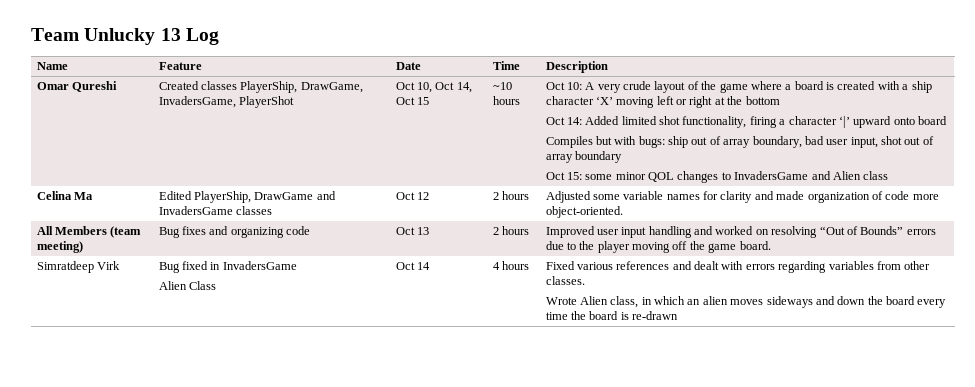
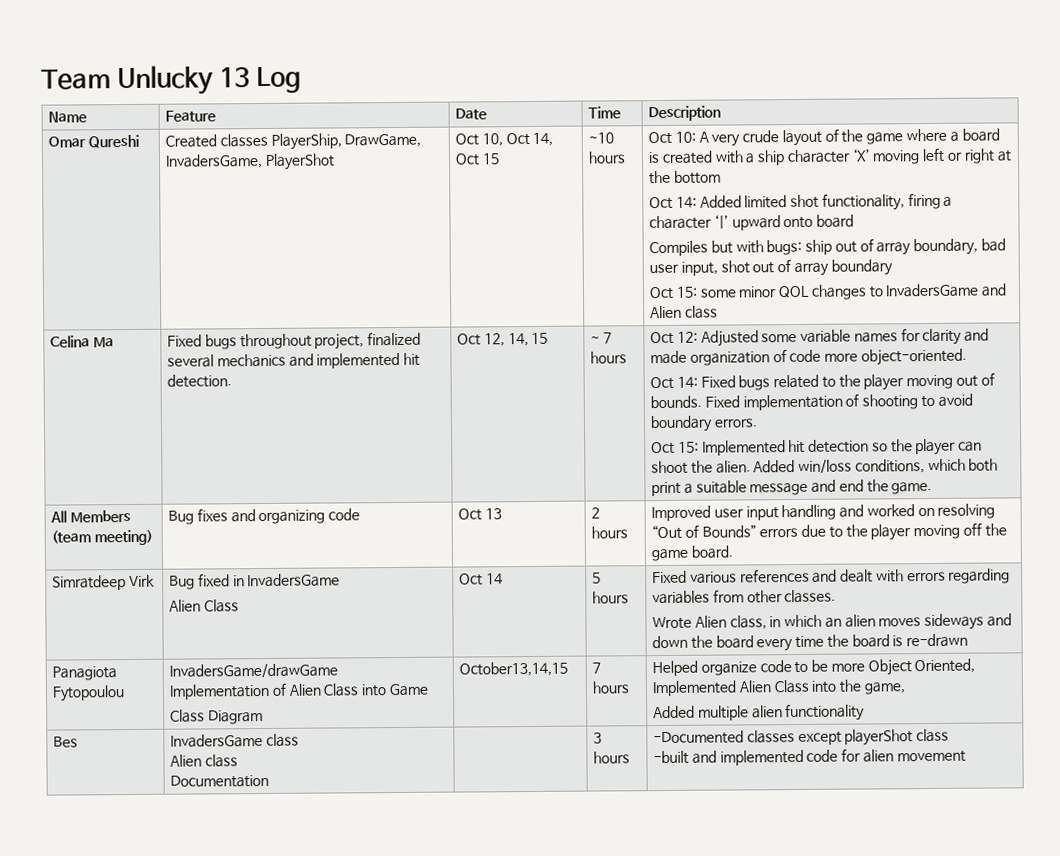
- Edited PlayerShip, DrawGame and InvadersGame classes | Oct 12 | 2 hours | Adjusted some variable names for clarity and made organization of code more object-oriented.
+ Fixed bugs throughout project, finalized several mechanics and implemented hit detection. | Oct 12, 14, 15 | ~ 7 hours | Oct 12: Adjusted some variable names for clarity and made organization of code more object-oriented.
+ Oct 14: Fixed bugs related to the player moving out of bounds. Fixed implementation of shooting to avoid boundary errors.
+ Oct 15: Implemented hit detection so the player can shoot the alien. Added win/loss conditions, which both print a suitable message and end the game.
- 4 hours
+ 5 hours
+ Panagiota Fytopoulou | InvadersGame/drawGame
+ Implementation of Alien Class into Game
+ Class Diagram | October13,14,15 | 7 hours | Helped organize code to be more Object Oriented, Implemented Alien Class into the game,
+ Added multiple alien functionality
+ Bes | InvadersGame class
+ Alien class
+ Documentation | | 3 hours | -Documented classes except playerShot class
+ -built and implemented code for alien movement

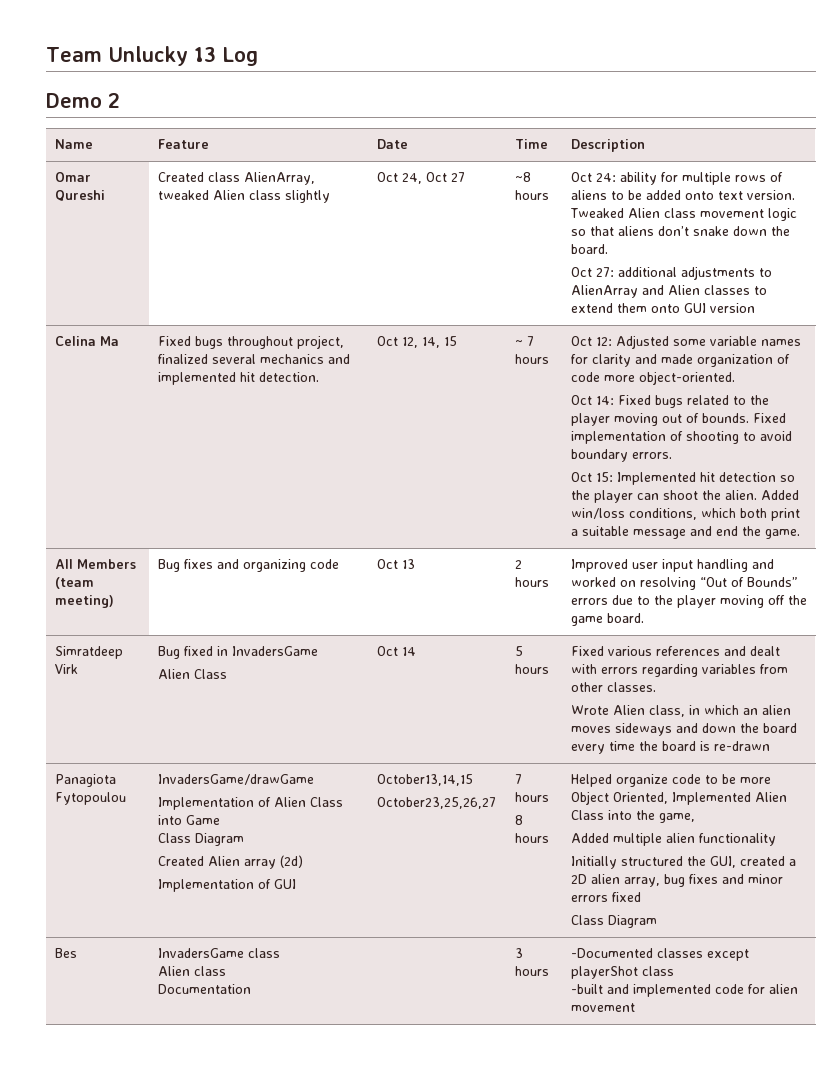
+ Demo 2
- Created classes PlayerShip, DrawGame, InvadersGame, PlayerShot | Oct 10, Oct 14, Oct 15 | ~10 hours | Oct 10: A very crude layout of the game where a board is created with a ship character ‘X’ moving left or right at the bottom
- Oct 14: Added limited shot functionality, firing a character ‘|’ upward onto board
- Compiles but with bugs: ship out of array boundary, bad user input, shot out of array boundary
- Oct 15: some minor QOL changes to InvadersGame and Alien class
+ Created class AlienArray, tweaked Alien class slightly | Oct 24, Oct 27 | ~8 hours | Oct 24: ability for multiple rows of aliens to be added onto text version. Tweaked Alien class movement logic so that aliens don’t snake down the board.
+ Oct 27: additional adjustments to AlienArray and Alien classes to extend them onto GUI version
+ Created Alien array (2d)
+ Implementation of GUI
- October13,14,15 | 7 hours
+ October13,14,15
+ October23,25,26,27 | 7 hours
+ 8 hours
+ Initially structured the GUI, created a 2D alien array, bug fixes and minor errors fixed
+ Class Diagram

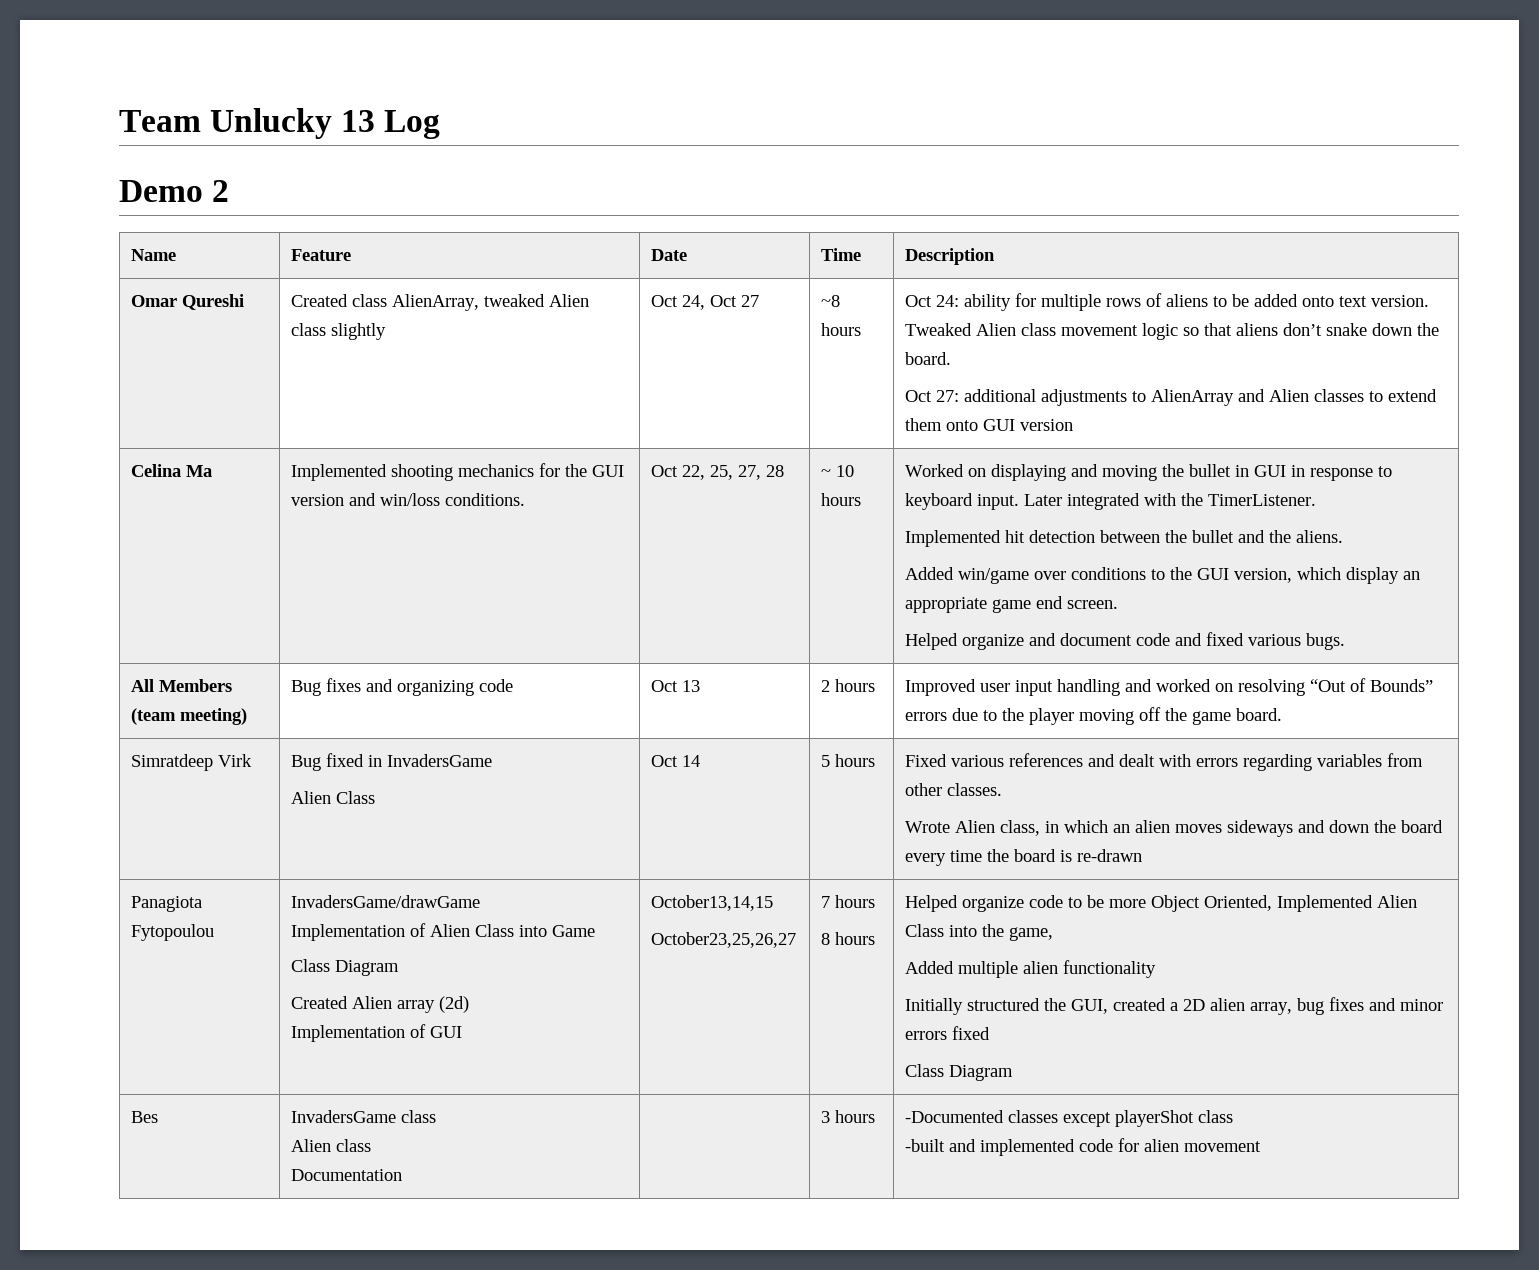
- Fixed bugs throughout project, finalized several mechanics and implemented hit detection. | Oct 12, 14, 15
+ Implemented shooting mechanics for the GUI version and win/loss conditions. | Oct 22, 25, 27, 28
- ~ 7 hours | Oct 12: Adjusted some variable names for clarity and made organization of code more object-oriented.
- Oct 14: Fixed bugs related to the player moving out of bounds. Fixed implementation of shooting to avoid boundary errors.
- Oct 15: Implemented hit detection so the player can shoot the alien. Added win/loss conditions, which both print a suitable message and end the game.
+ ~ 10 hours | Worked on displaying and moving the bullet in GUI in response to keyboard input. Later integrated with the TimerListener.
+ Implemented hit detection between the bullet and the aliens.
+ Added win/game over conditions to the GUI version, which display an appropriate game end screen.
+ Helped organize and document code and fixed various bugs.

